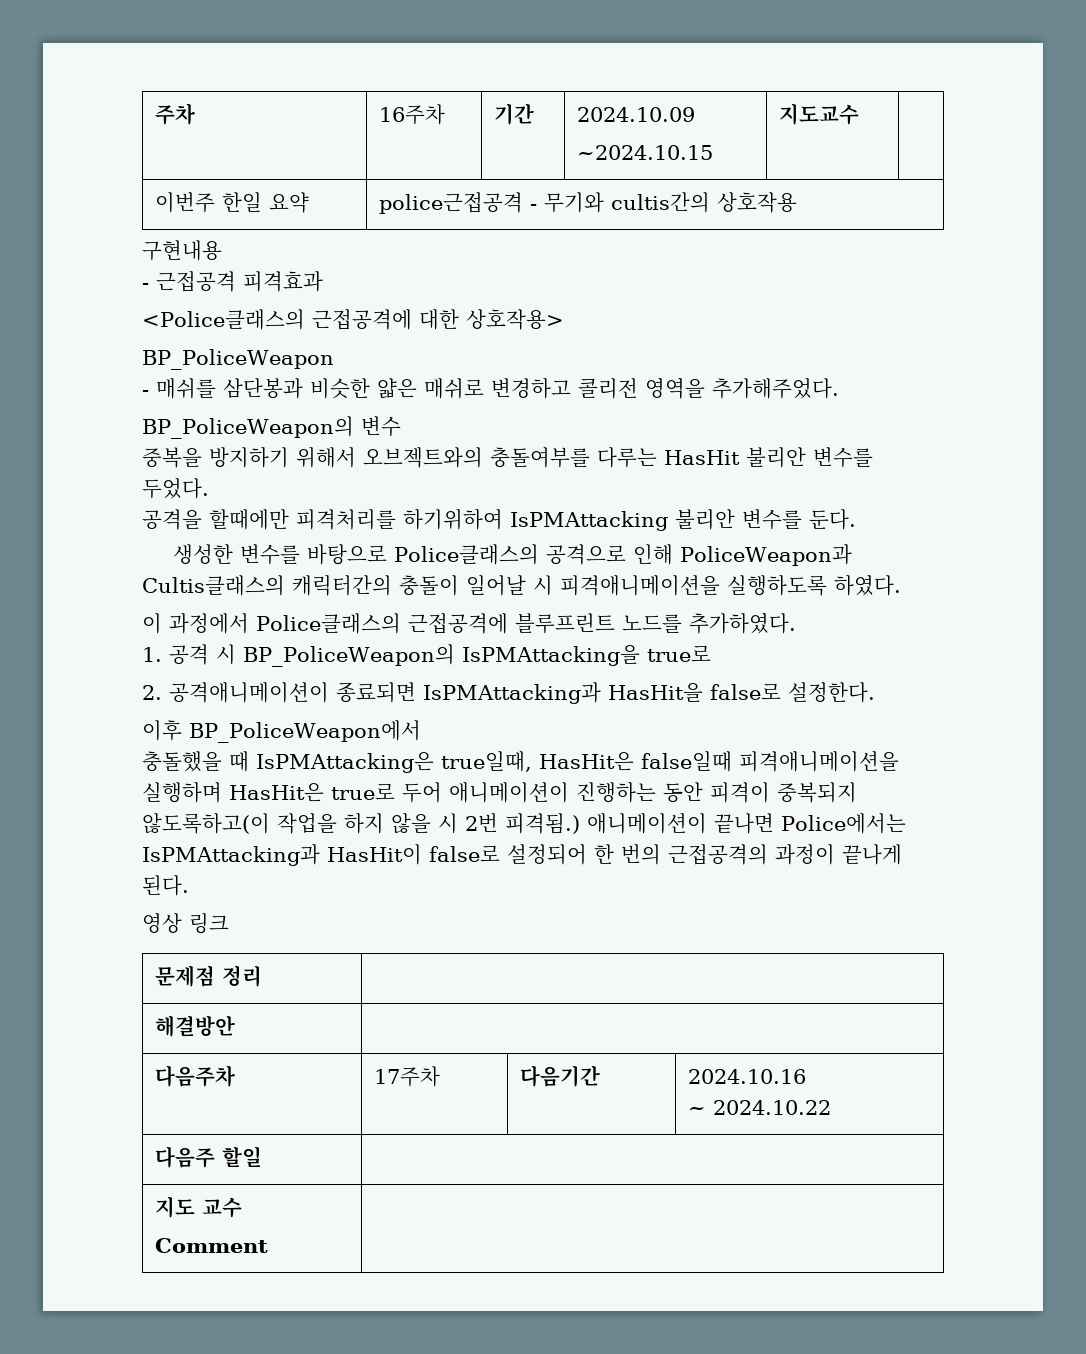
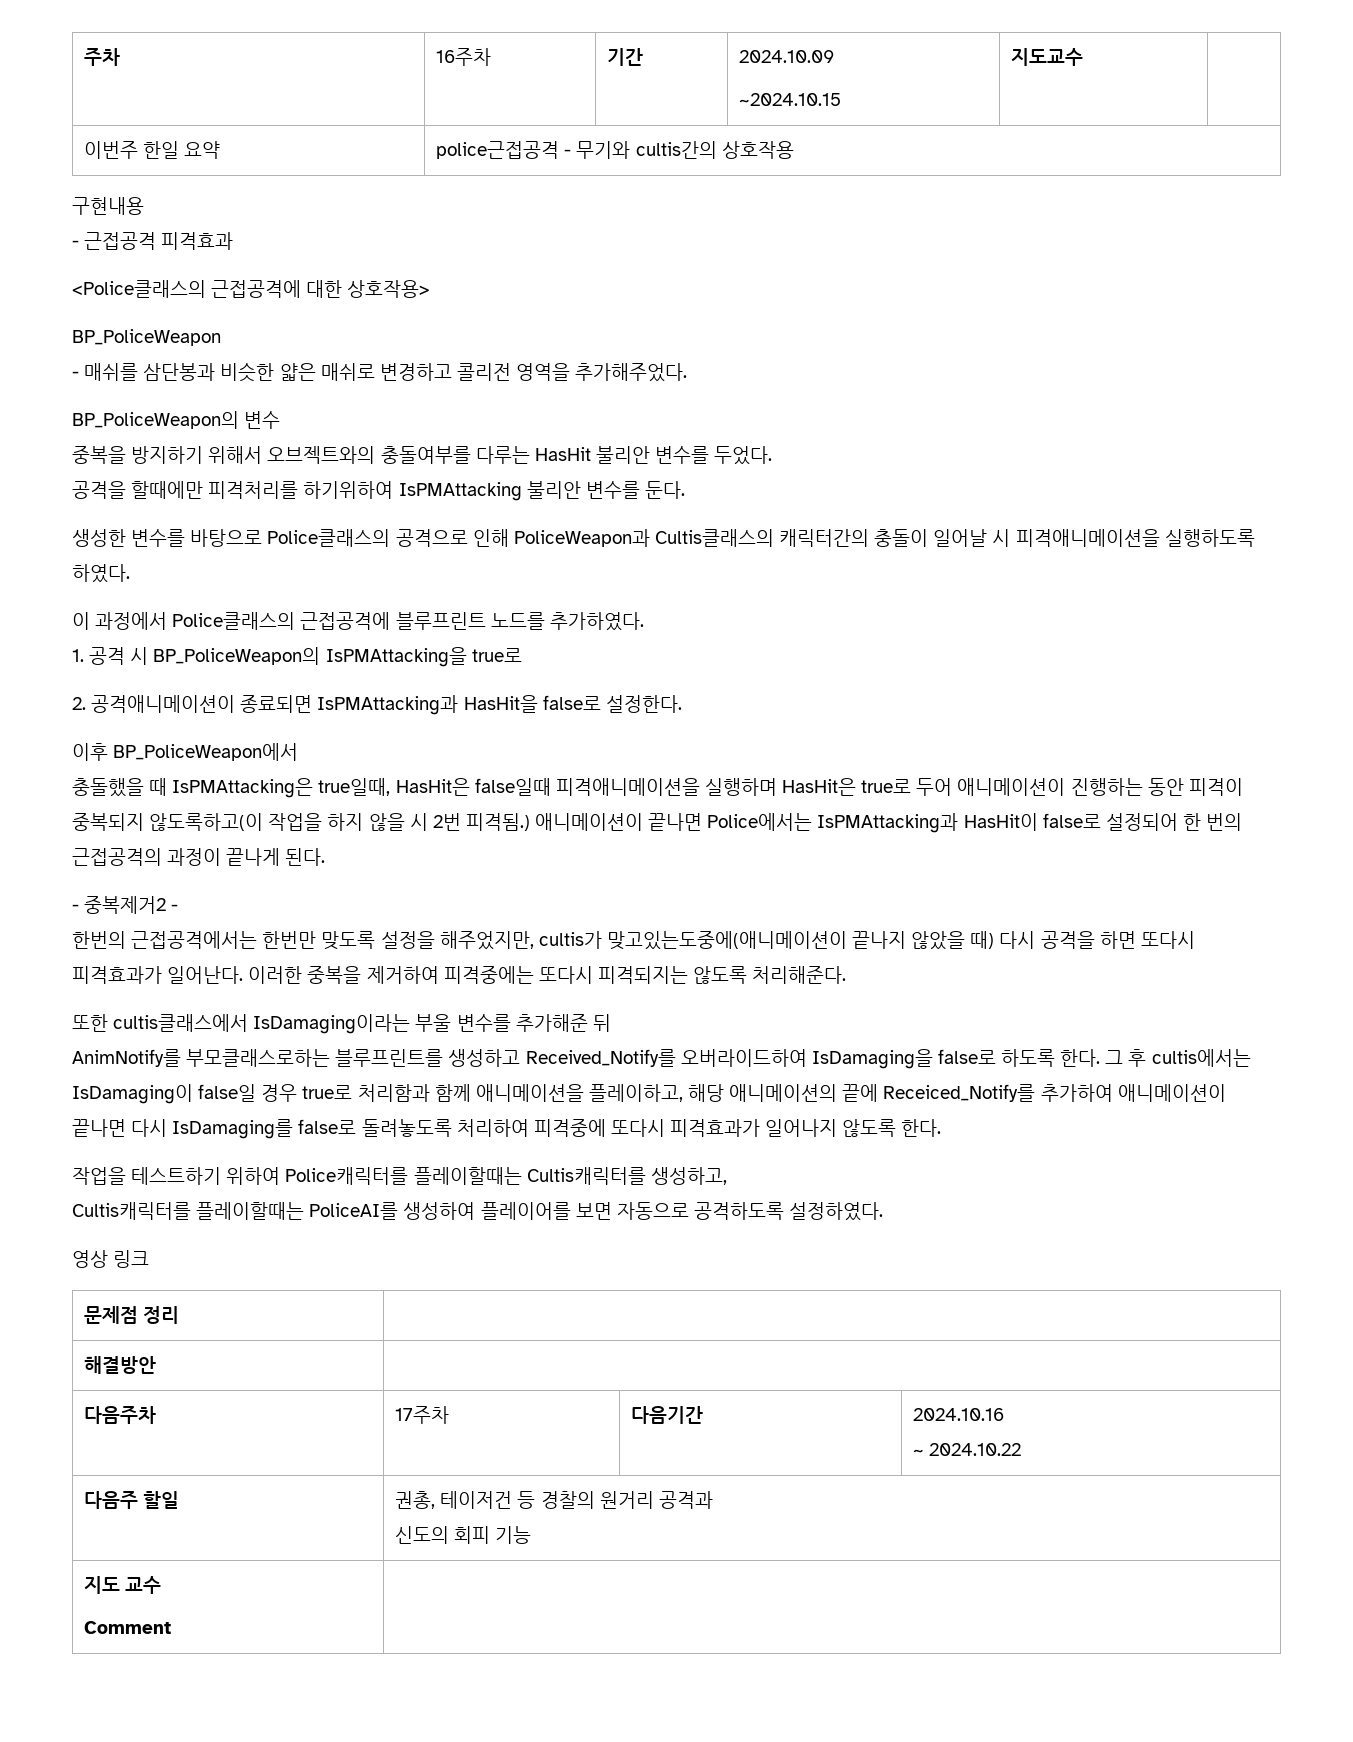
+ - 중복제거2 -
+ 한번의 근접공격에서는 한번만 맞도록 설정을 해주었지만, cultis가 맞고있는도중에(애니메이션이 끝나지 않았을 때) 다시 공격을 하면 또다시 피격효과가 일어난다. 이러한 중복을 제거하여 피격중에는 또다시 피격되지는 않도록 처리해준다.
+ 또한 cultis클래스에서 IsDamaging이라는 부울 변수를 추가해준 뒤
+ AnimNotify를 부모클래스로하는 블루프린트를 생성하고 Received_Notify를 오버라이드하여 IsDamaging을 false로 하도록 한다. 그 후 cultis에서는 IsDamaging이 false일 경우 true로 처리함과 함께 애니메이션을 플레이하고, 해당 애니메이션의 끝에 Receiced_Notify를 추가하여 애니메이션이 끝나면 다시 IsDamaging를 false로 돌려놓도록 처리하여 피격중에 또다시 피격효과가 일어나지 않도록 한다.
+ 작업을 테스트하기 위하여 Police캐릭터를 플레이할때는 Cultis캐릭터를 생성하고,
+ Cultis캐릭터를 플레이할때는 PoliceAI를 생성하여 플레이어를 보면 자동으로 공격하도록 설정하였다.
- 다음주 할일 |
+ 다음주 할일 | 권총, 테이저건 등 경찰의 원거리 공격과
+ 신도의 회피 기능

